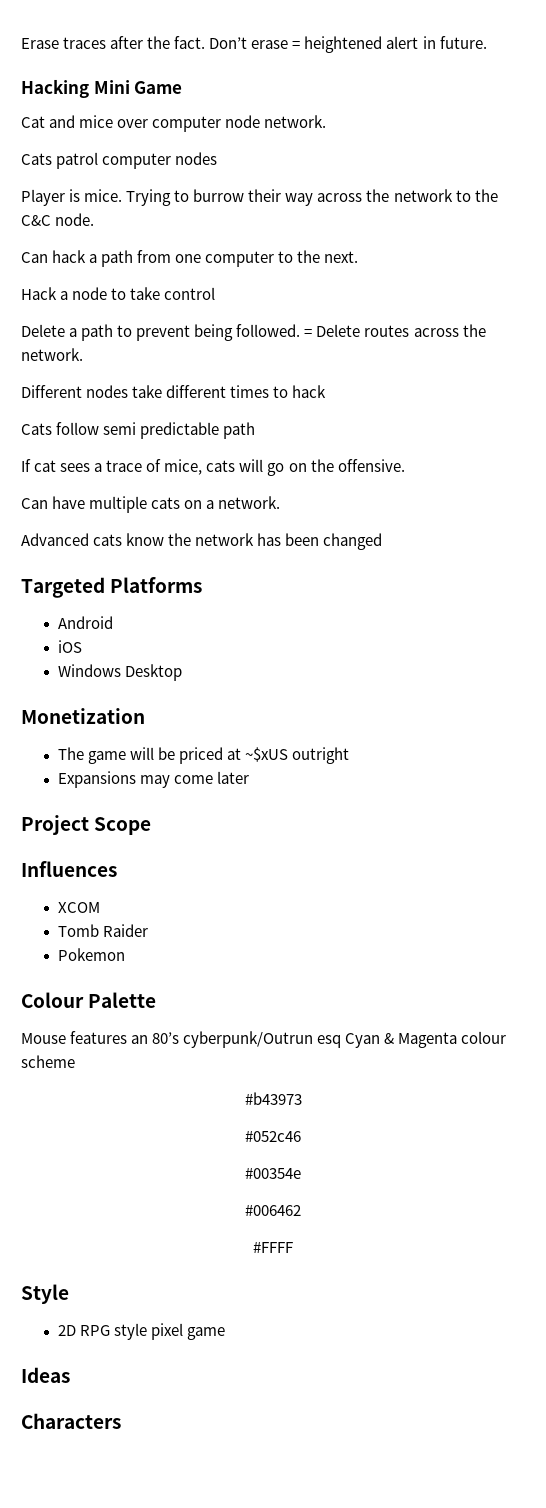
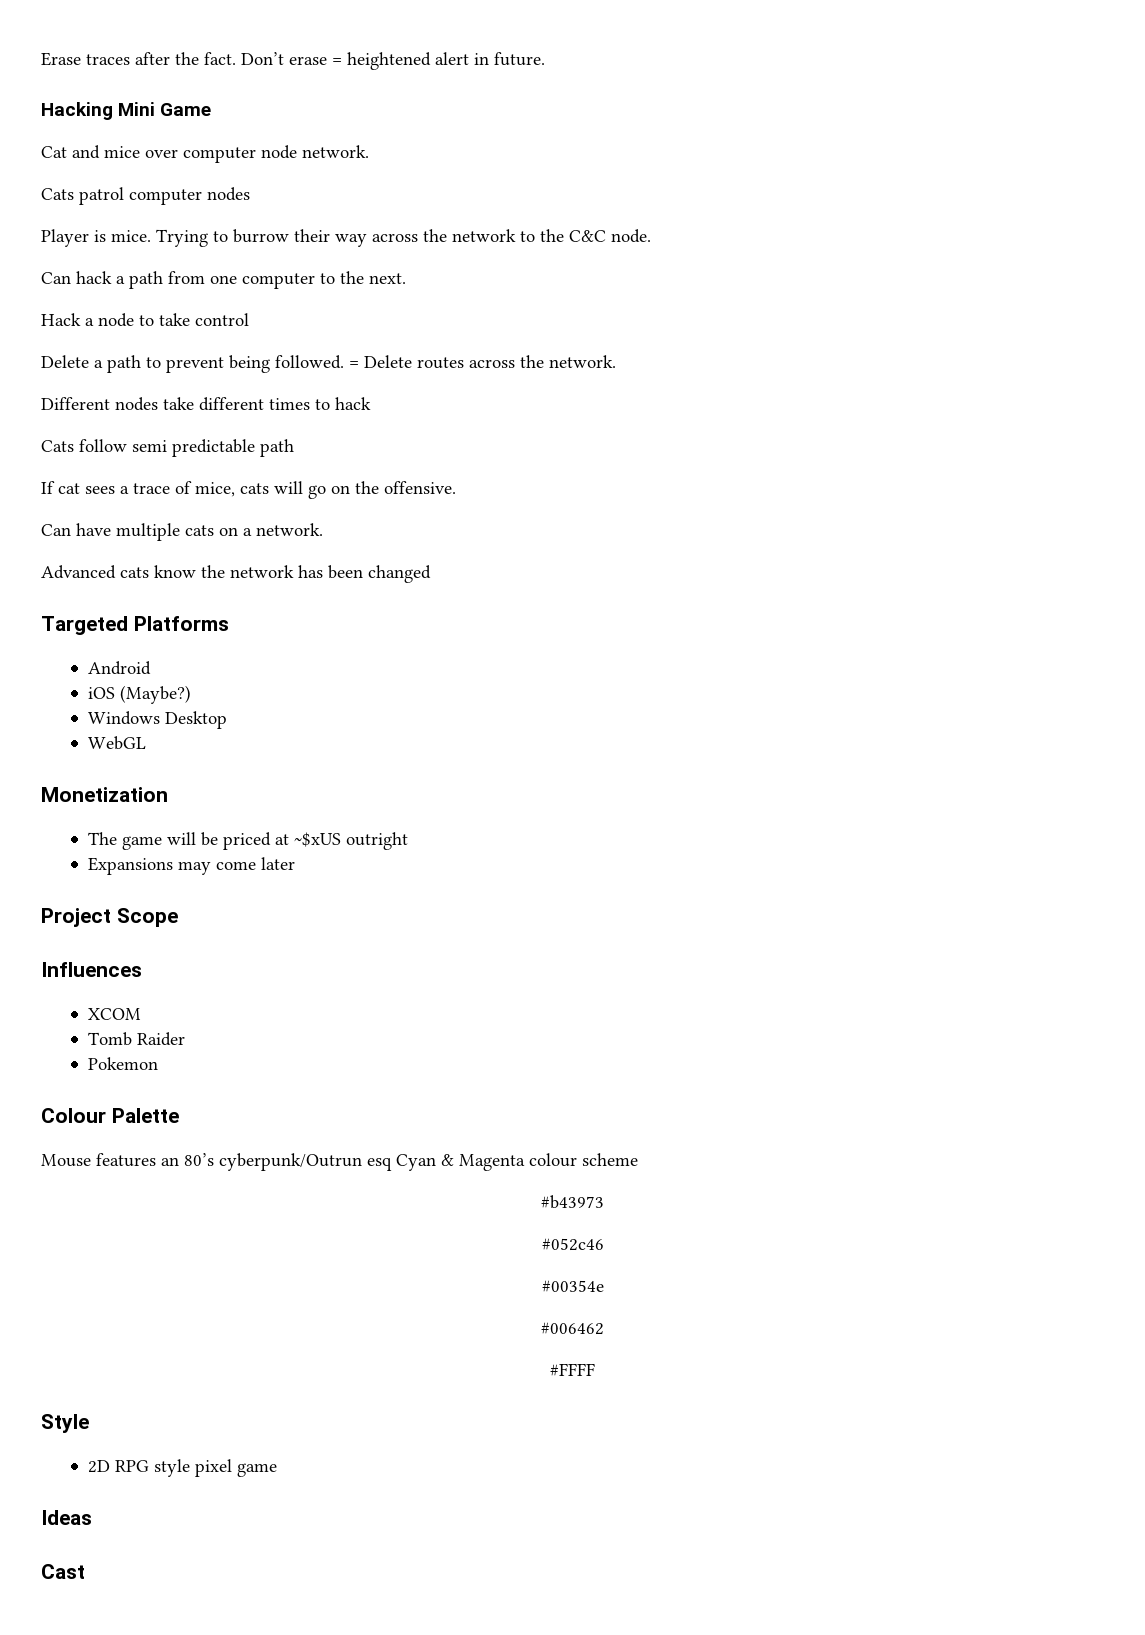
- iOS
+ iOS (Maybe?)
+ WebGL
- Characters
+ Cast

